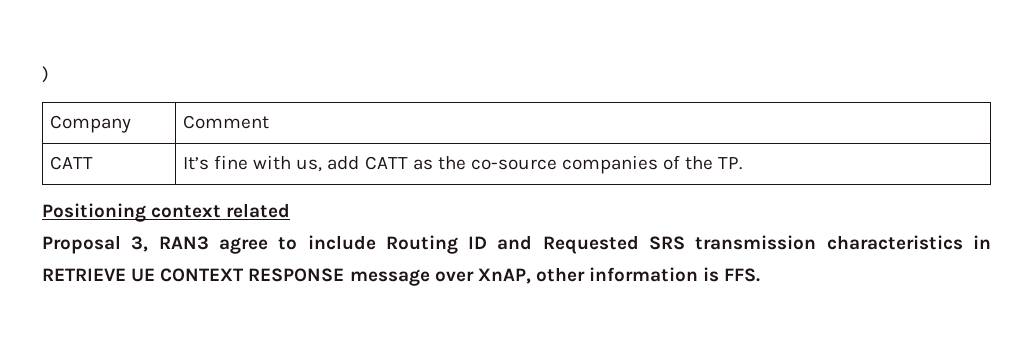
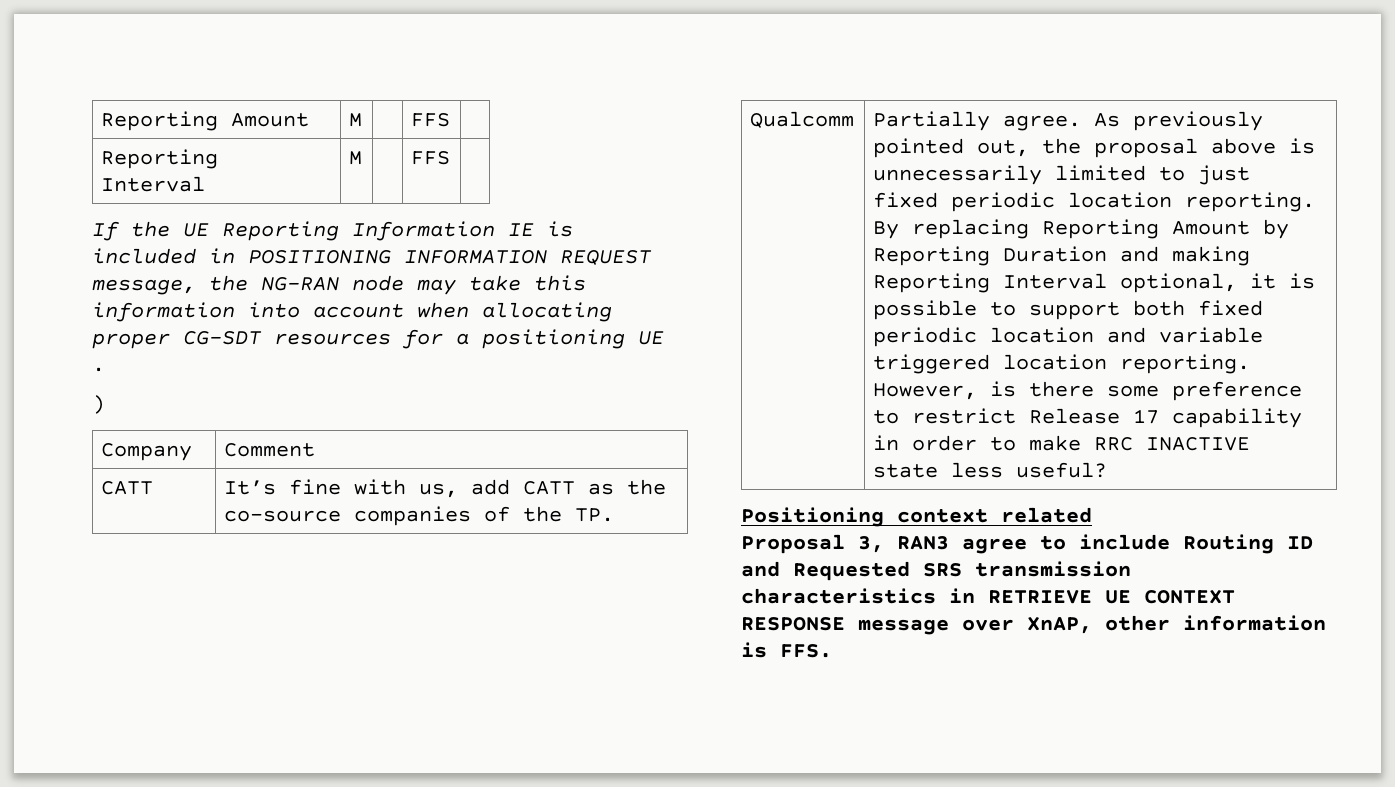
+ Reporting Amount | M | | FFS |
+ Reporting Interval | M | | FFS |
+ If the UE Reporting Information IE is included in POSITIONING INFORMATION REQUEST message, the NG-RAN node may take this information into account when allocating proper CG-SDT resources for a positioning UE .
+ Qualcomm | Partially agree. As previously pointed out, the proposal above is unnecessarily limited to just fixed periodic location reporting. By replacing Reporting Amount by Reporting Duration and making Reporting Interval optional, it is possible to support both fixed periodic location and variable triggered location reporting. However, is there some preference to restrict Release 17 capability in order to make RRC INACTIVE state less useful?

